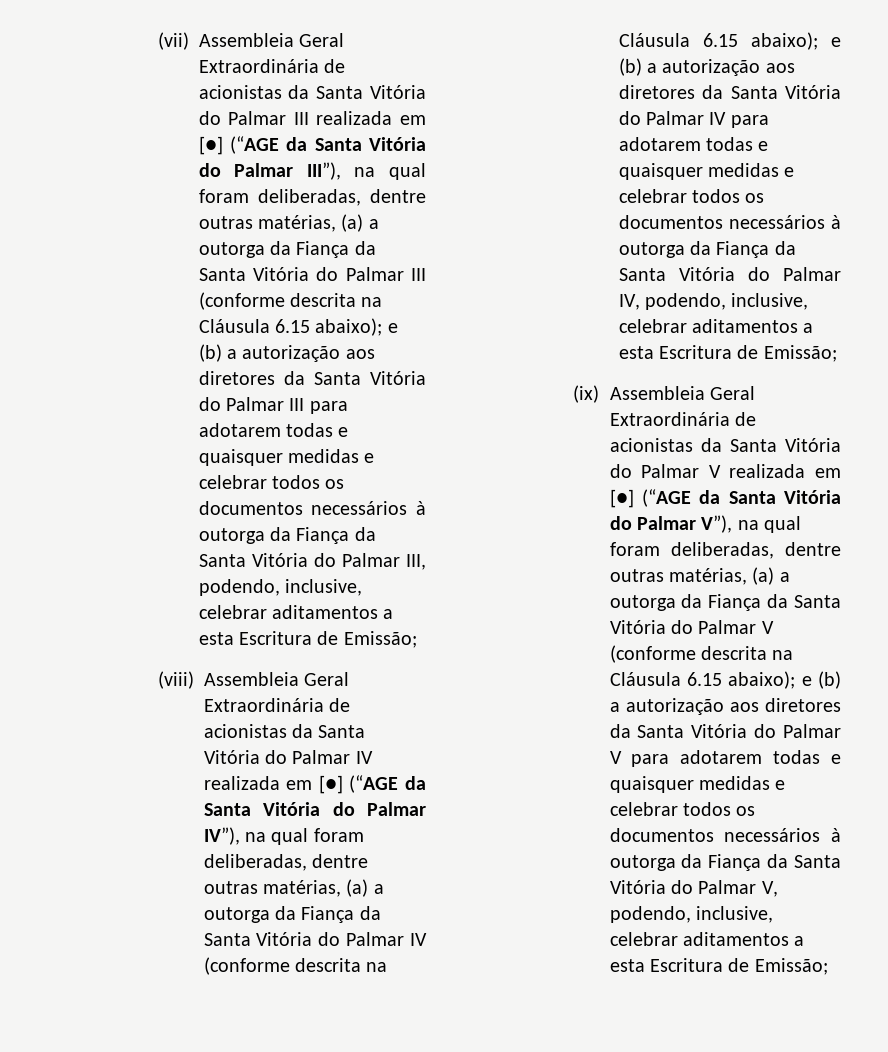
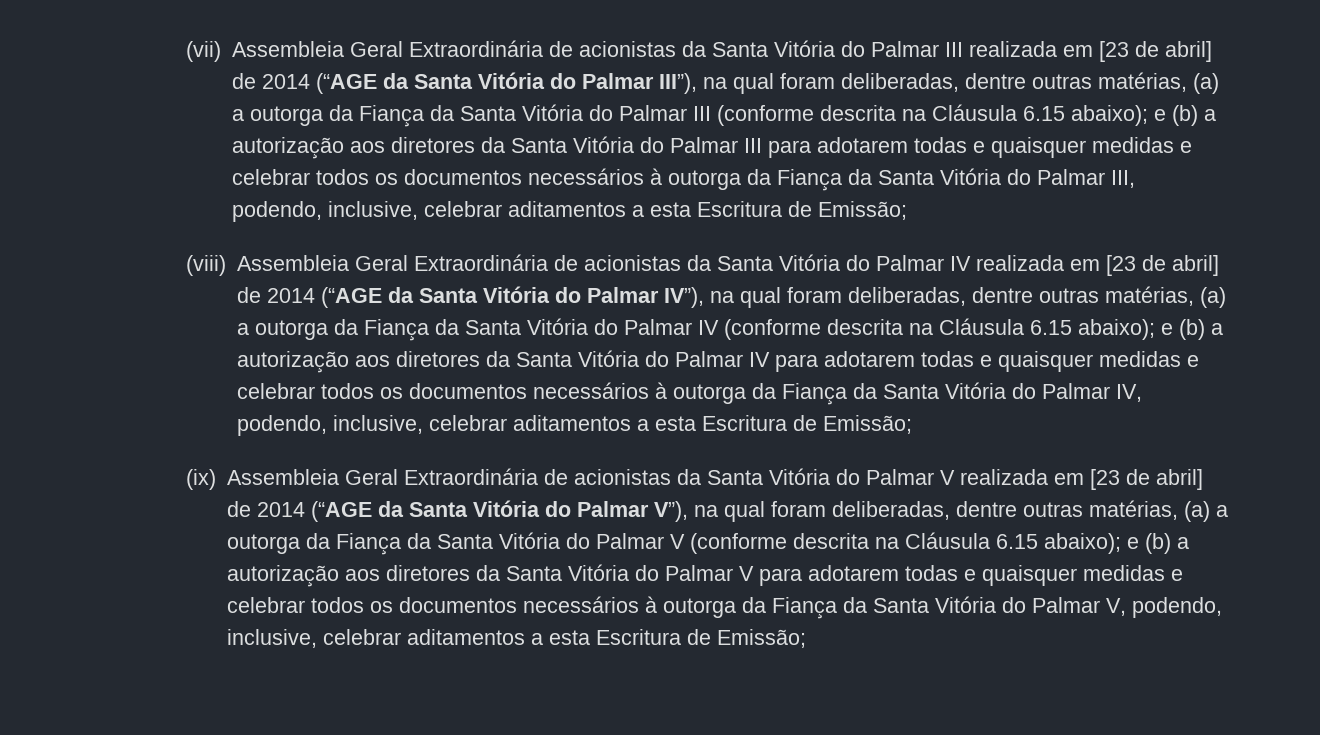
- (vii) Assembleia Geral Extraordinária de acionistas da Santa Vitória do Palmar III realizada em [●] (“AGE da Santa Vitória do Palmar III”), na qual foram deliberadas, dentre outras matérias, (a) a outorga da Fiança da Santa Vitória do Palmar III (conforme descrita na Cláusula 6.15 abaixo);
+ (vii) Assembleia Geral Extraordinária de acionistas da Santa Vitória do Palmar III realizada em [23 de abril] de 2014 (“AGE da Santa Vitória do Palmar III”), na qual foram deliberadas, dentre outras matérias, (a) a outorga da Fiança da Santa Vitória do Palmar III (conforme descrita na Cláusula 6.15 abaixo);
- (viii) Assembleia Geral Extraordinária de acionistas da Santa Vitória do Palmar IV realizada em [●] (“AGE da Santa Vitória do Palmar IV”), na qual foram deliberadas, dentre outras matérias, (a) a outorga da Fiança da Santa Vitória do Palmar IV (conforme descrita na Cláusula 6.15 abaixo);
+ (viii) Assembleia Geral Extraordinária de acionistas da Santa Vitória do Palmar IV realizada em [23 de abril] de 2014 (“AGE da Santa Vitória do Palmar IV”), na qual foram deliberadas, dentre outras matérias, (a) a outorga da Fiança da Santa Vitória do Palmar IV (conforme descrita na Cláusula 6.15 abaixo);
- (ix) Assembleia Geral Extraordinária de acionistas da Santa Vitória do Palmar V realizada em [●] (“AGE da Santa Vitória do Palmar V”), na qual foram deliberadas, dentre outras matérias, (a) a outorga da Fiança da Santa Vitória do Palmar V (conforme descrita na Cláusula 6.15 abaixo);
+ (ix) Assembleia Geral Extraordinária de acionistas da Santa Vitória do Palmar V realizada em [23 de abril] de 2014 (“AGE da Santa Vitória do Palmar V”), na qual foram deliberadas, dentre outras matérias, (a) a outorga da Fiança da Santa Vitória do Palmar V (conforme descrita na Cláusula 6.15 abaixo);

